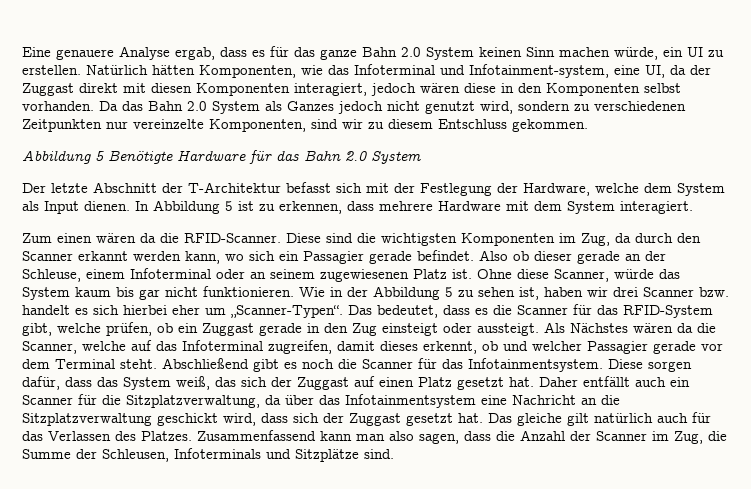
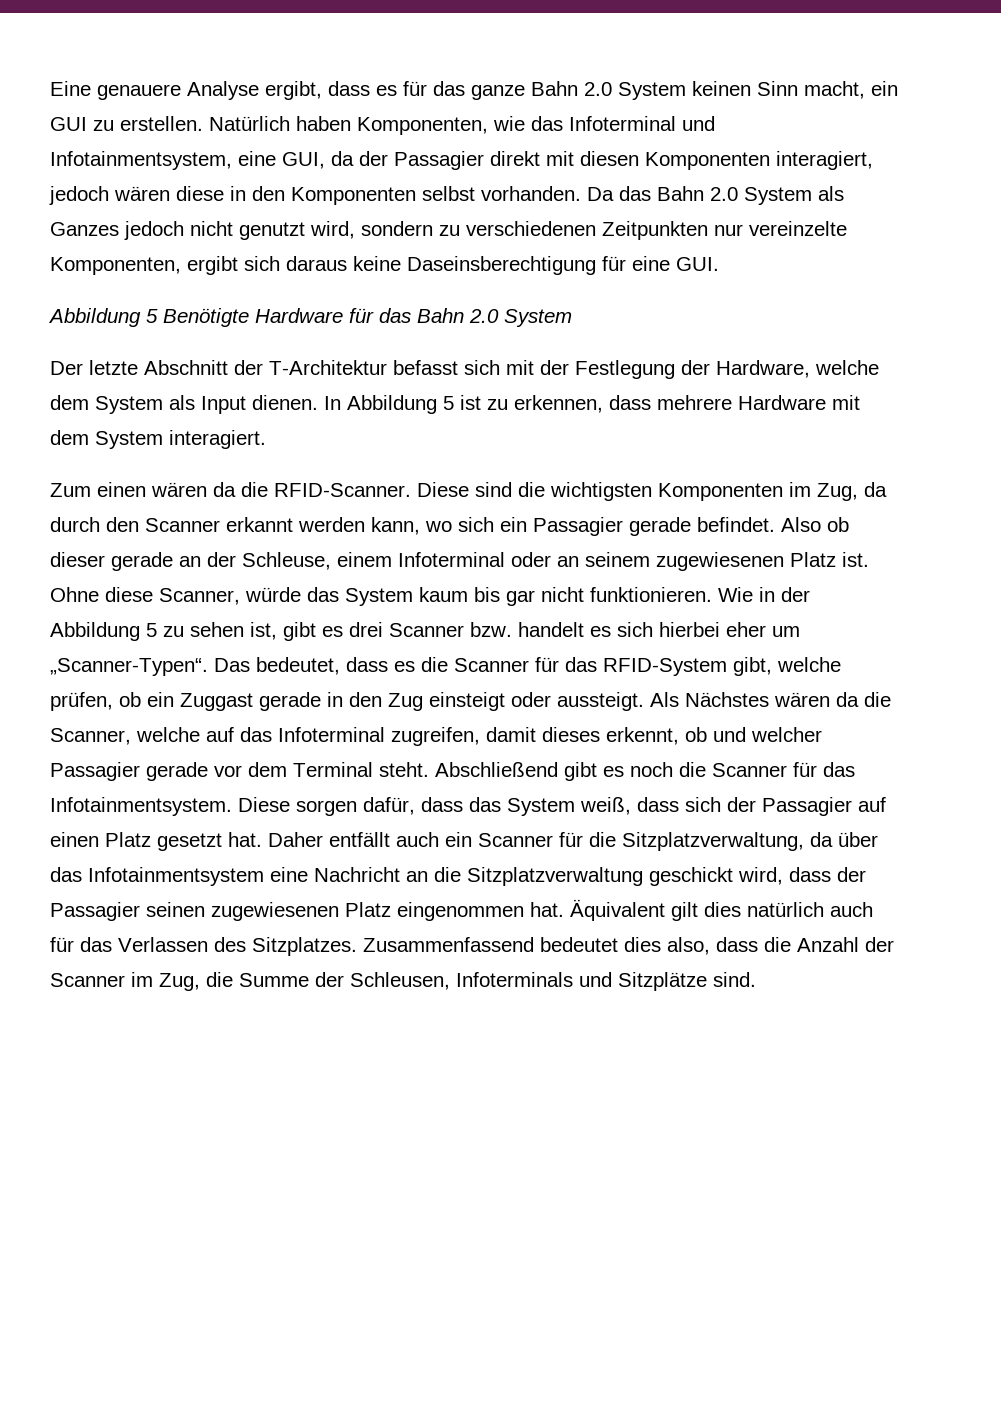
- Eine genauere Analyse ergab, dass es für das ganze Bahn 2.0 System keinen Sinn machen würde, ein UI zu erstellen.
+ Eine genauere Analyse ergibt, dass es für das ganze Bahn 2.0 System keinen Sinn macht, ein GUI zu erstellen.
- Natürlich hätten Komponenten, wie das Infoterminal und Infotainment-system, eine UI, da der Zuggast direkt mit diesen Komponenten interagiert, jedoch wären diese in den Komponenten selbst vorhanden.
+ Natürlich haben Komponenten, wie das Infoterminal und Infotainmentsystem, eine GUI, da der Passagier direkt mit diesen Komponenten interagiert, jedoch wären diese in den Komponenten selbst vorhanden.
- Da das Bahn 2.0 System als Ganzes jedoch nicht genutzt wird, sondern zu verschiedenen Zeitpunkten nur vereinzelte Komponenten, sind wir zu diesem Entschluss gekommen.
+ Da das Bahn 2.0 System als Ganzes jedoch nicht genutzt wird, sondern zu verschiedenen Zeitpunkten nur vereinzelte Komponenten, ergibt sich daraus keine Daseinsberechtigung für eine GUI.
- Wie in der Abbildung 5 zu sehen ist, haben wir drei Scanner bzw. handelt es sich hierbei eher um „Scanner-Typen“.
+ Wie in der Abbildung 5 zu sehen ist, gibt es drei Scanner bzw. handelt es sich hierbei eher um „Scanner-Typen“.
- Diese sorgen dafür, dass das System weiß, das sich der Zuggast auf einen Platz gesetzt hat.
+ Diese sorgen dafür, dass das System weiß, dass sich der Passagier auf einen Platz gesetzt hat.
- Daher entfällt auch ein Scanner für die Sitzplatzverwaltung, da über das Infotainmentsystem eine Nachricht an die Sitzplatzverwaltung geschickt wird, dass sich der Zuggast gesetzt hat. Das gleiche gilt natürlich auch für das Verlassen des Platzes. Zusammenfassend kann man also sagen, dass die Anzahl der Scanner im Zug, die Summe der Schleusen, Infoterminals und Sitzplätze sind.
+ Daher entfällt auch ein Scanner für die Sitzplatzverwaltung, da über das Infotainmentsystem eine Nachricht an die Sitzplatzverwaltung geschickt wird, dass der Passagier seinen zugewiesenen Platz eingenommen hat. Äquivalent gilt dies natürlich auch für das Verlassen des Sitzplatzes. Zusammenfassend bedeutet dies also, dass die Anzahl der Scanner im Zug, die Summe der Schleusen, Infoterminals und Sitzplätze sind.

